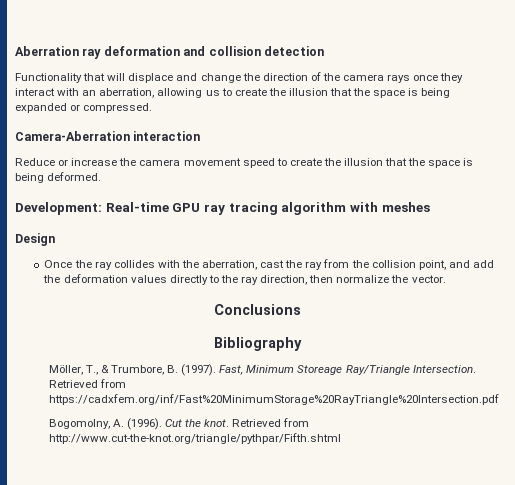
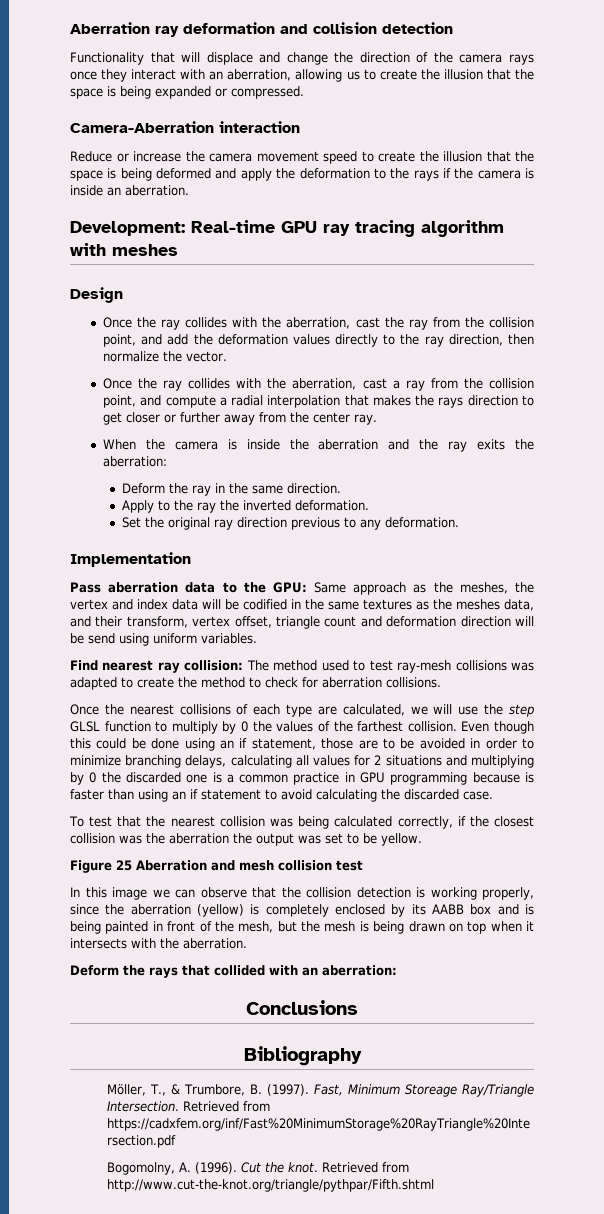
- Reduce or increase the camera movement speed to create the illusion that the space is being deformed.
+ Reduce or increase the camera movement speed to create the illusion that the space is being deformed and apply the deformation to the rays if the camera is inside an aberration.
+ Once the ray collides with the aberration, cast a ray from the collision point, and compute a radial interpolation that makes the rays direction to get closer or further away from the center ray.
+ When the camera is inside the aberration and the ray exits the aberration:
+ Deform the ray in the same direction.
+ Apply to the ray the inverted deformation.
+ Set the original ray direction previous to any deformation.
+ Implementation
+ Pass aberration data to the GPU: Same approach as the meshes, the vertex and index data will be codified in the same textures as the meshes data, and their transform, vertex offset, triangle count and deformation direction will be send using uniform variables.
+ Find nearest ray collision: The method used to test ray-mesh collisions was adapted to create the method to check for aberration collisions.
+ Once the nearest collisions of each type are calculated, we will use the step GLSL function to multiply by 0 the values of the farthest collision. Even though this could be done using an if statement, those are to be avoided in order to minimize branching delays, calculating all values for 2 situations and multiplying by 0 the discarded one is a common practice in GPU programming because is faster than using an if statement to avoid calculating the discarded case.
+ To test that the nearest collision was being calculated correctly, if the closest collision was the aberration the output was set to be yellow.
+ Figure 25 Aberration and mesh collision test
+ In this image we can observe that the collision detection is working properly, since the aberration (yellow) is completely enclosed by its AABB box and is being painted in front of the mesh, but the mesh is being drawn on top when it intersects with the aberration.
+ Deform the rays that collided with an aberration:

